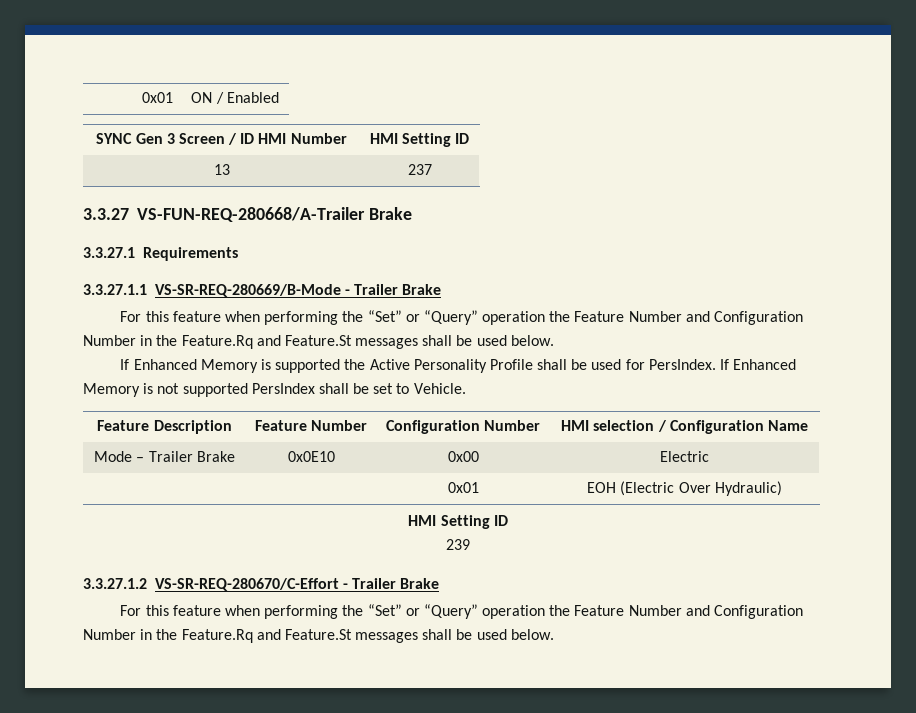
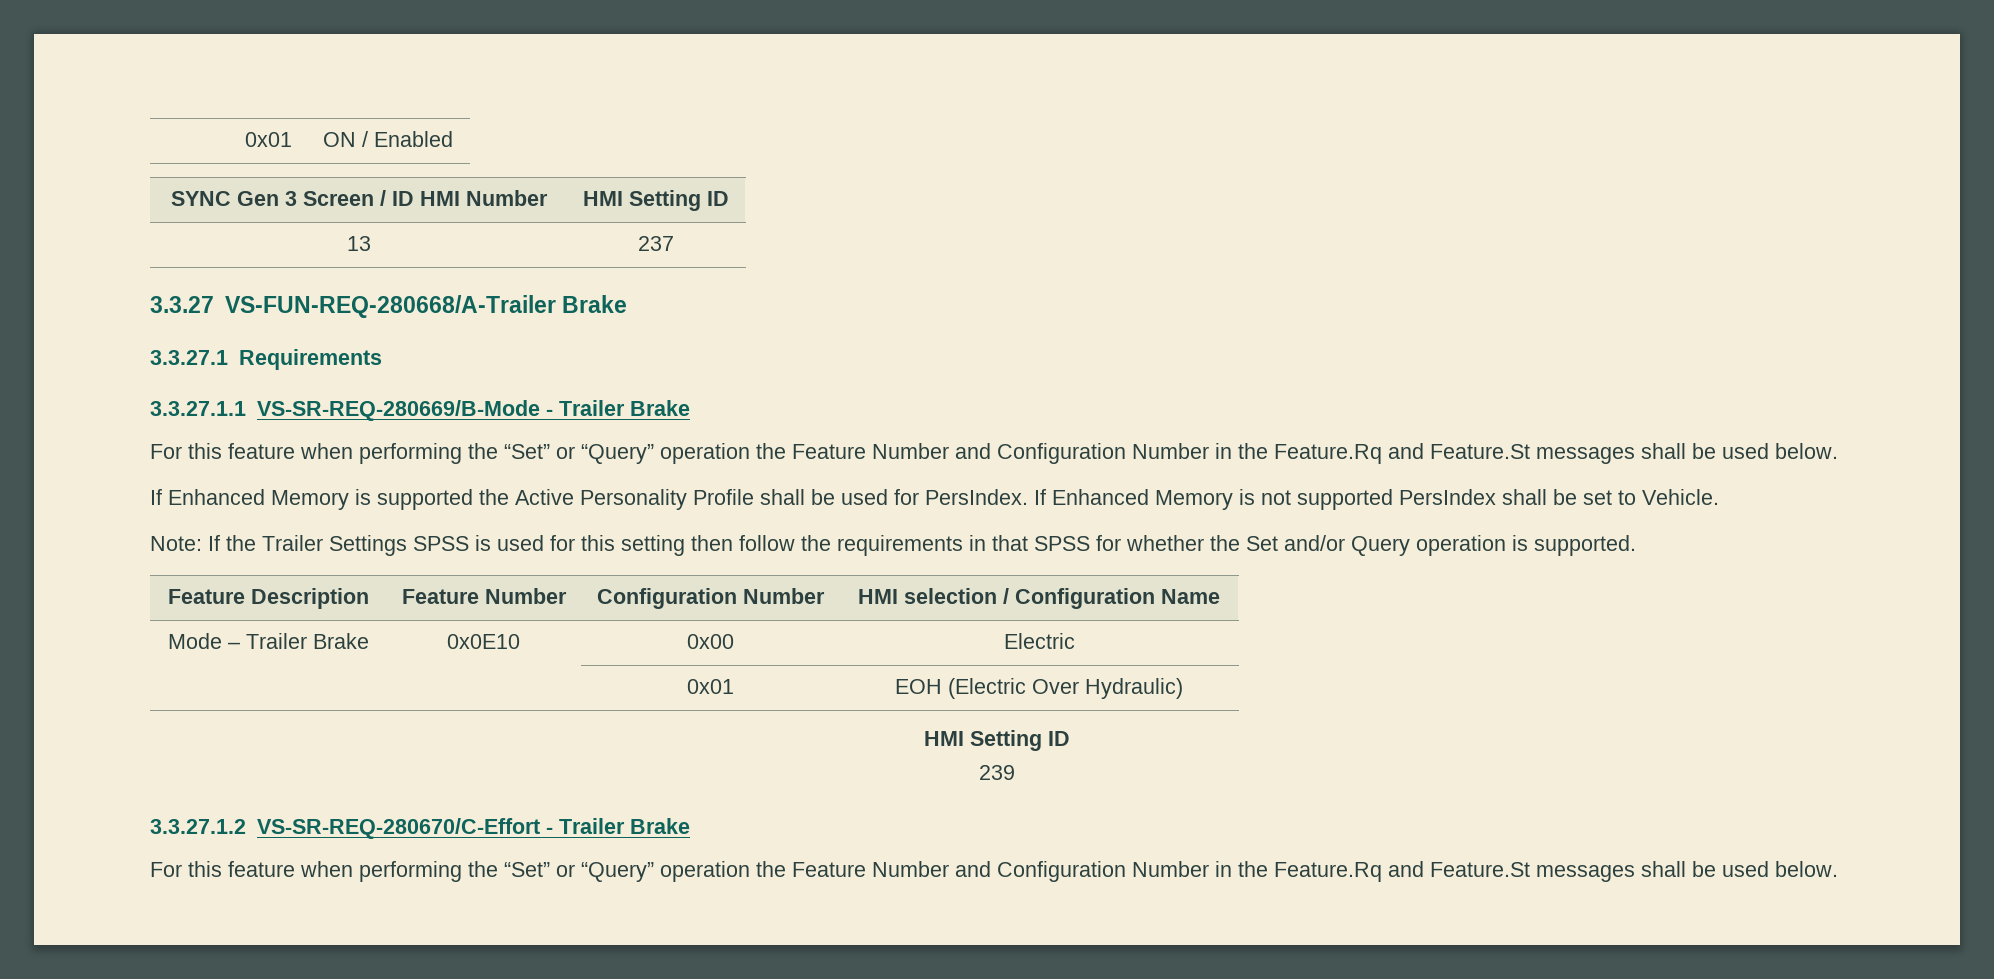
+ Note: If the Trailer Settings SPSS is used for this setting then follow the requirements in that SPSS for whether the Set and/or Query operation is supported.

